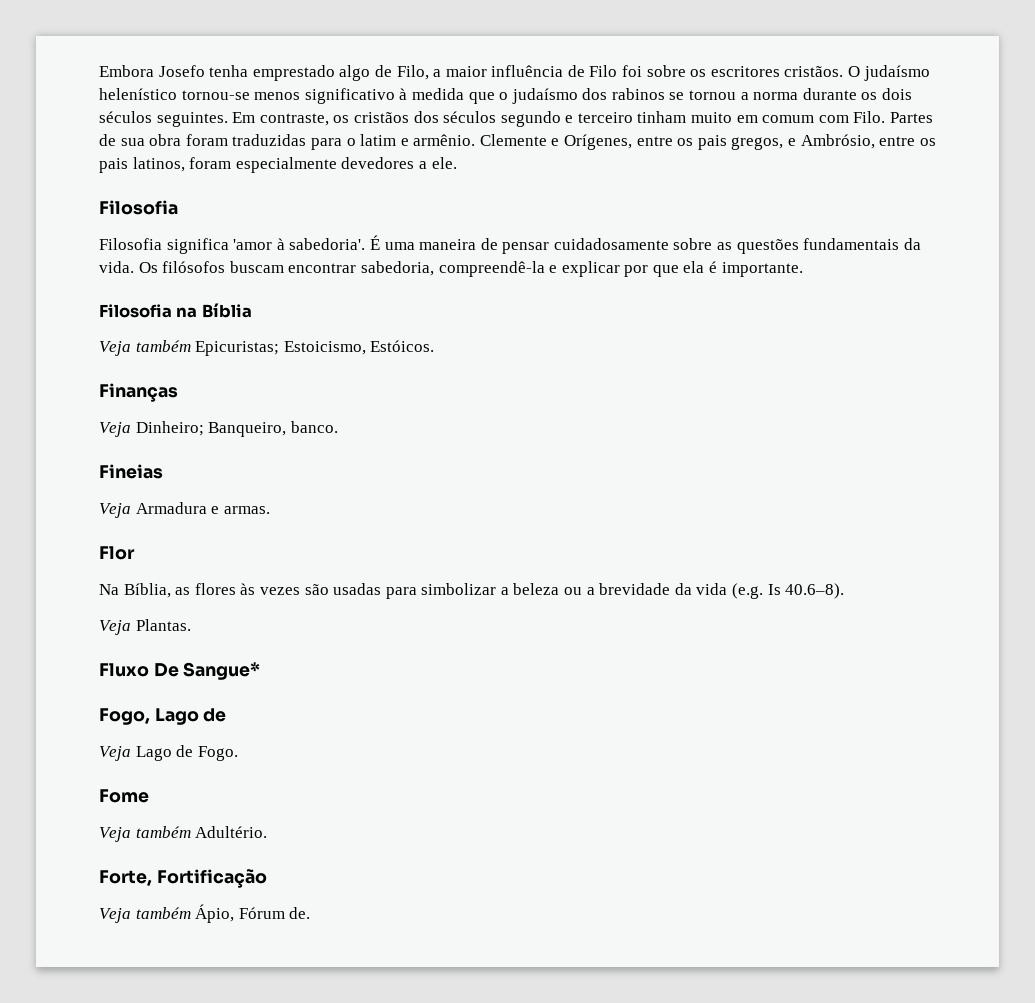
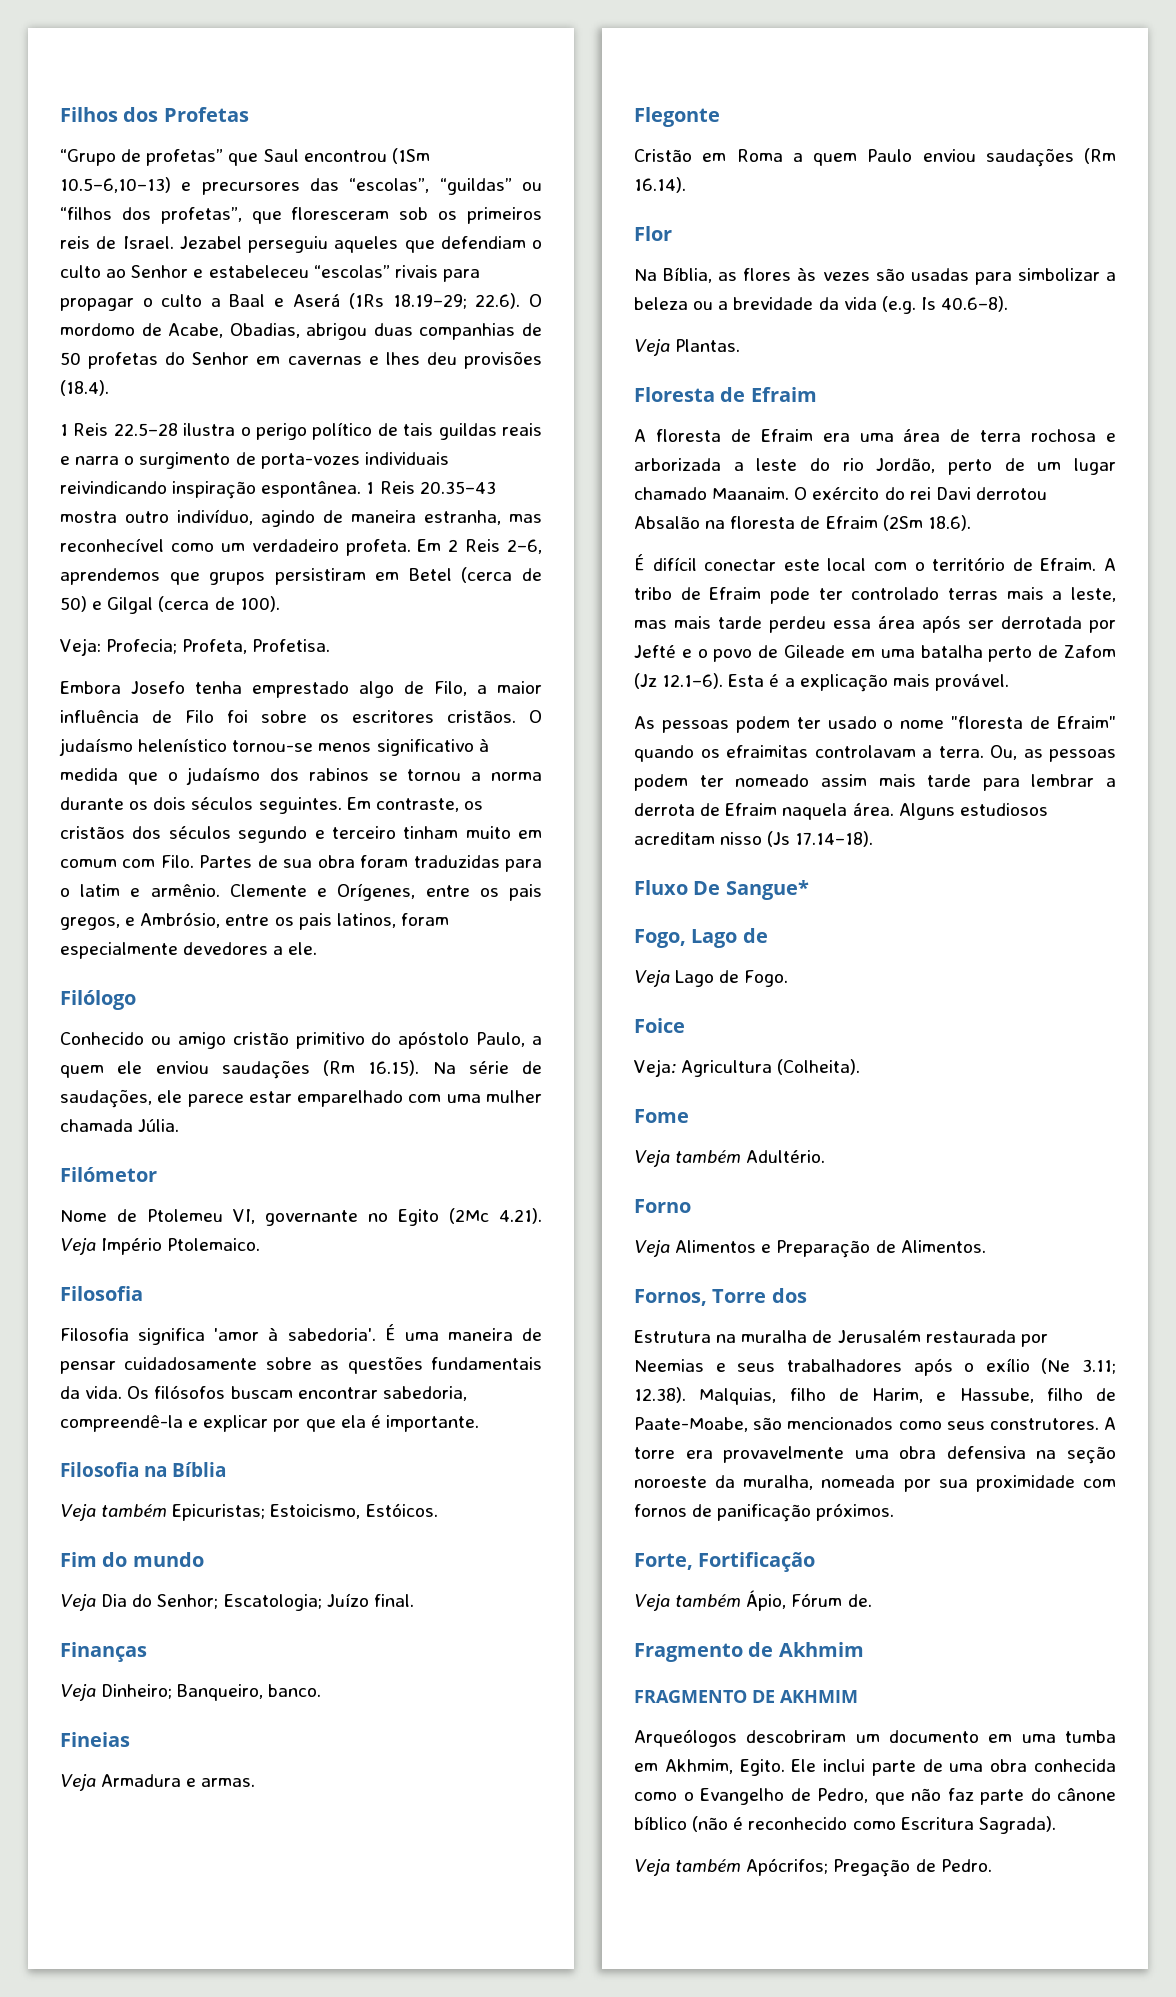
+ Filhos dos Profetas
+ “Grupo de profetas” que Saul encontrou (1Sm 10.5–6,10–13) e precursores das “escolas”, “guildas” ou “filhos dos profetas”, que floresceram sob os primeiros reis de Israel. Jezabel perseguiu aqueles que defendiam o culto ao Senhor e estabeleceu “escolas” rivais para propagar o culto a Baal e Aserá (1Rs 18.19–29; 22.6). O mordomo de Acabe, Obadias, abrigou duas companhias de 50 profetas do Senhor em cavernas e lhes deu provisões (18.4).
+ 1 Reis 22.5–28 ilustra o perigo político de tais guildas reais e narra o surgimento de porta-vozes individuais reivindicando inspiração espontânea. 1 Reis 20.35–43 mostra outro indivíduo, agindo de maneira estranha, mas reconhecível como um verdadeiro profeta. Em 2 Reis 2–6, aprendemos que grupos persistiram em Betel (cerca de 50) e Gilgal (cerca de 100).
+ Veja: Profecia; Profeta, Profetisa.
+ Filólogo
+ Conhecido ou amigo cristão primitivo do apóstolo Paulo, a quem ele enviou saudações (Rm 16.15). Na série de saudações, ele parece estar emparelhado com uma mulher chamada Júlia.
+ Filómetor
+ Nome de Ptolemeu VI, governante no Egito (2Mc 4.21). Veja Império Ptolemaico.
+ Fim do mundo
+ Veja Dia do Senhor; Escatologia; Juízo final.
+ Flegonte
+ Cristão em Roma a quem Paulo enviou saudações (Rm 16.14).
+ Floresta de Efraim
+ A floresta de Efraim era uma área de terra rochosa e arborizada a leste do rio Jordão, perto de um lugar chamado Maanaim. O exército do rei Davi derrotou Absalão na floresta de Efraim (2Sm 18.6).
+ É difícil conectar este local com o território de Efraim. A tribo de Efraim pode ter controlado terras mais a leste, mas mais tarde perdeu essa área após ser derrotada por Jefté e o povo de Gileade em uma batalha perto de Zafom (Jz 12.1–6). Esta é a explicação mais provável.
+ As pessoas podem ter usado o nome "floresta de Efraim" quando os efraimitas controlavam a terra. Ou, as pessoas podem ter nomeado assim mais tarde para lembrar a derrota de Efraim naquela área. Alguns estudiosos acreditam nisso (Js 17.14–18).
+ Foice
+ Veja: Agricultura (Colheita).
+ Forno
+ Veja Alimentos e Preparação de Alimentos.
+ Fornos, Torre dos
+ Estrutura na muralha de Jerusalém restaurada por Neemias e seus trabalhadores após o exílio (Ne 3.11; 12.38). Malquias, filho de Harim, e Hassube, filho de Paate-Moabe, são mencionados como seus construtores. A torre era provavelmente uma obra defensiva na seção noroeste da muralha, nomeada por sua proximidade com fornos de panificação próximos.
+ Fragmento de Akhmim
+ FRAGMENTO DE AKHMIM
+ Arqueólogos descobriram um documento em uma tumba em Akhmim, Egito. Ele inclui parte de uma obra conhecida como o Evangelho de Pedro, que não faz parte do cânone bíblico (não é reconhecido como Escritura Sagrada).
+ Veja também Apócrifos; Pregação de Pedro.

